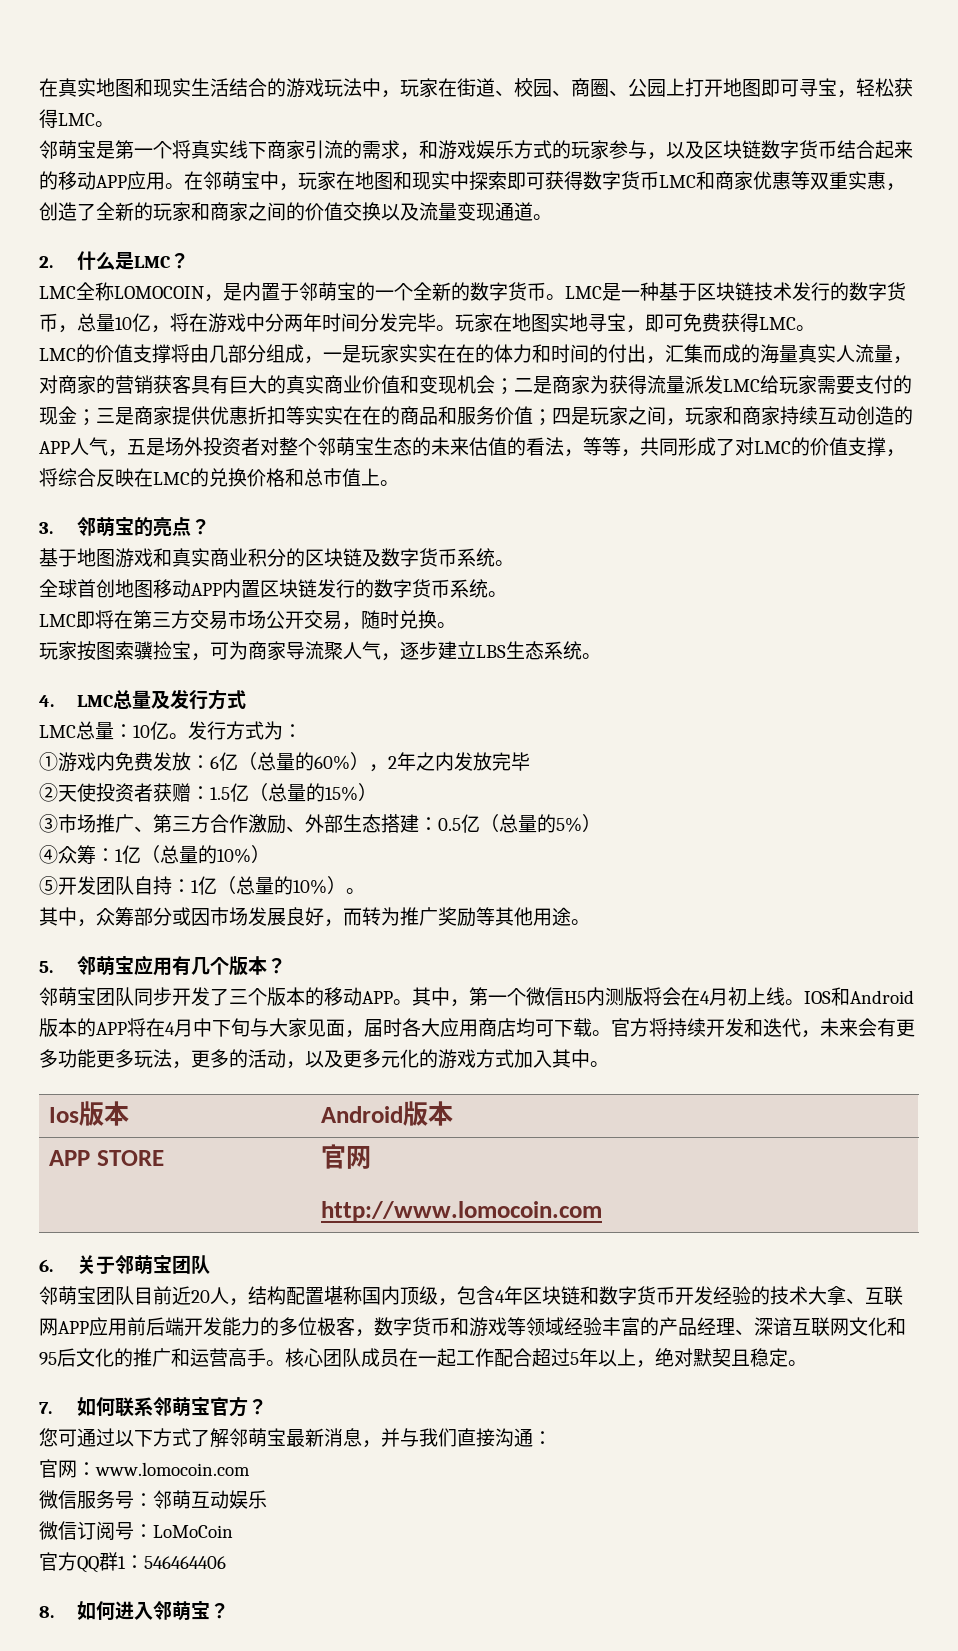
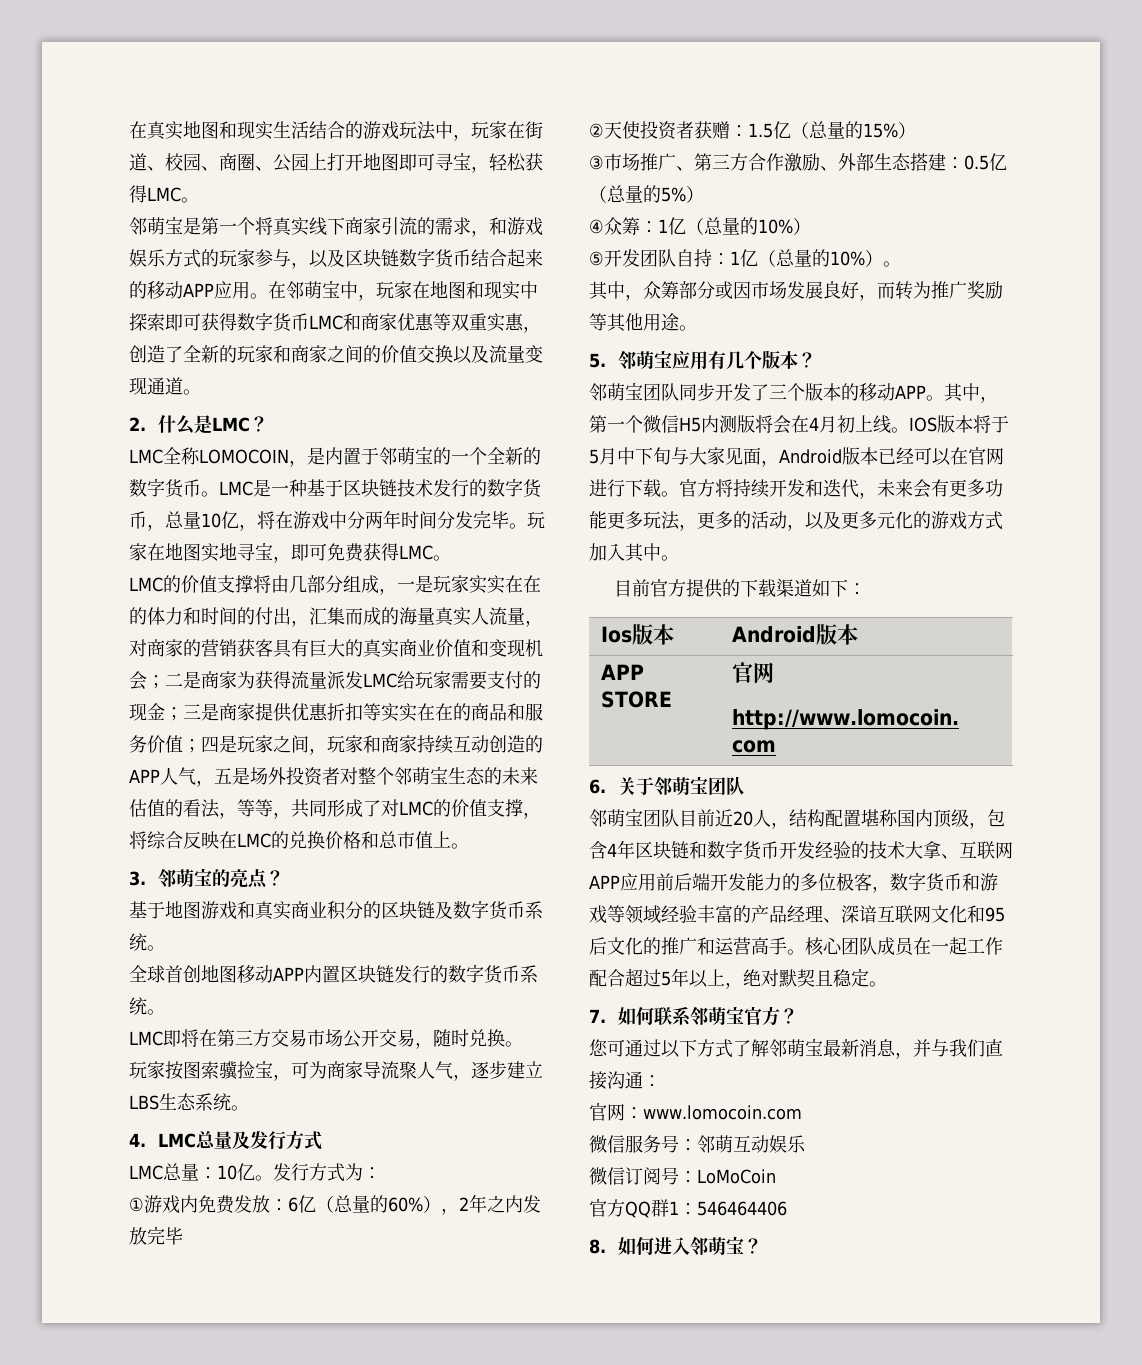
- IOS和Android版本的APP将在4月中下旬与大家见面，届时各大应用商店均可下载。
+ IOS版本将于5月中下旬与大家见面，Android版本已经可以在官网进行下载。
+ 目前官方提供的下载渠道如下：

